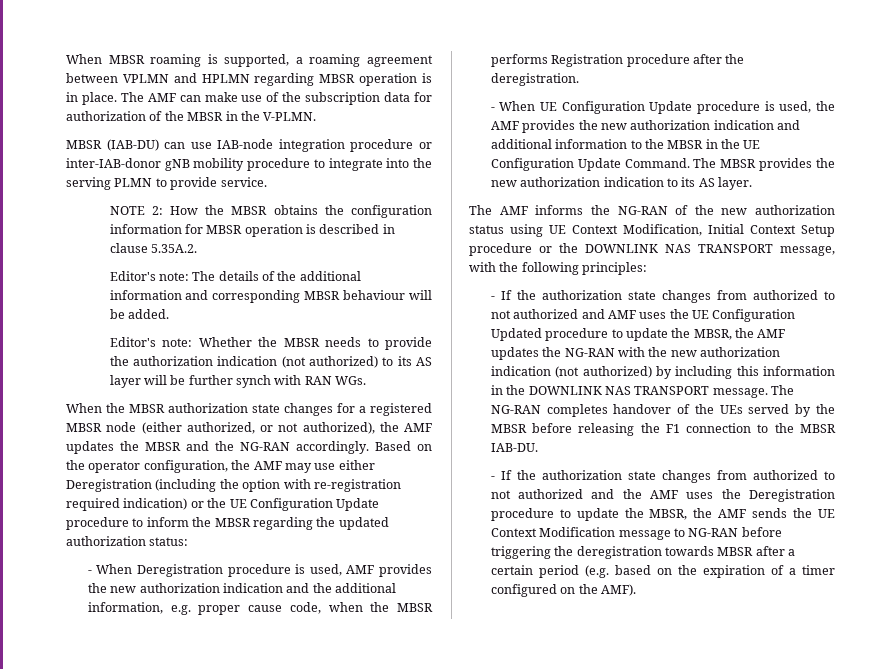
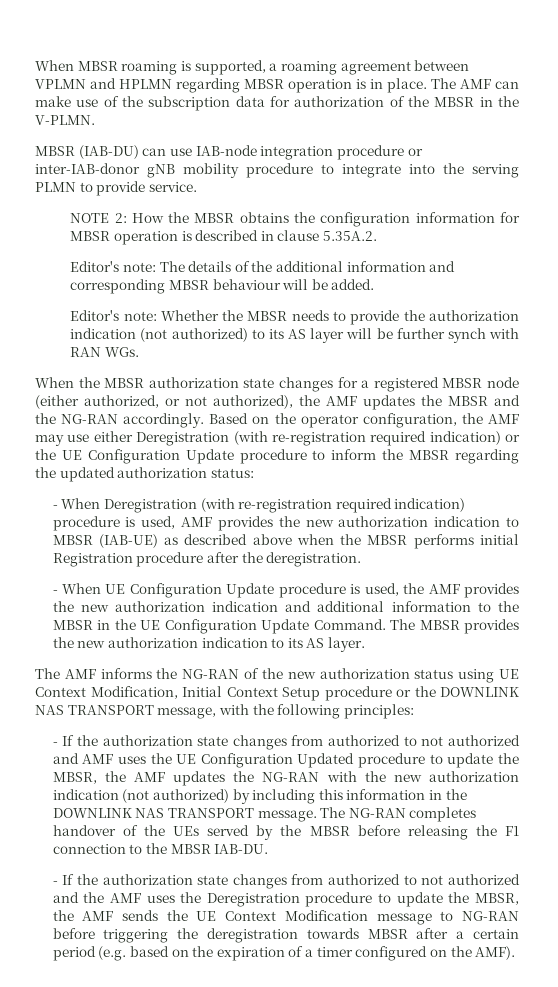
- Based on the operator configuration, the AMF may use either Deregistration (including the option with re-registration required indication) or the UE Configuration Update procedure to inform the MBSR regarding the updated authorization status:
+ Based on the operator configuration, the AMF may use either Deregistration (with re-registration required indication) or the UE Configuration Update procedure to inform the MBSR regarding the updated authorization status:
- - When Deregistration procedure is used, AMF provides the new authorization indication and the additional information, e.g. proper cause code, when the MBSR performs Registration procedure after the deregistration.
+ - When Deregistration (with re-registration required indication) procedure is used, AMF provides the new authorization indication to MBSR (IAB-UE) as described above when the MBSR performs initial Registration procedure after the deregistration.

